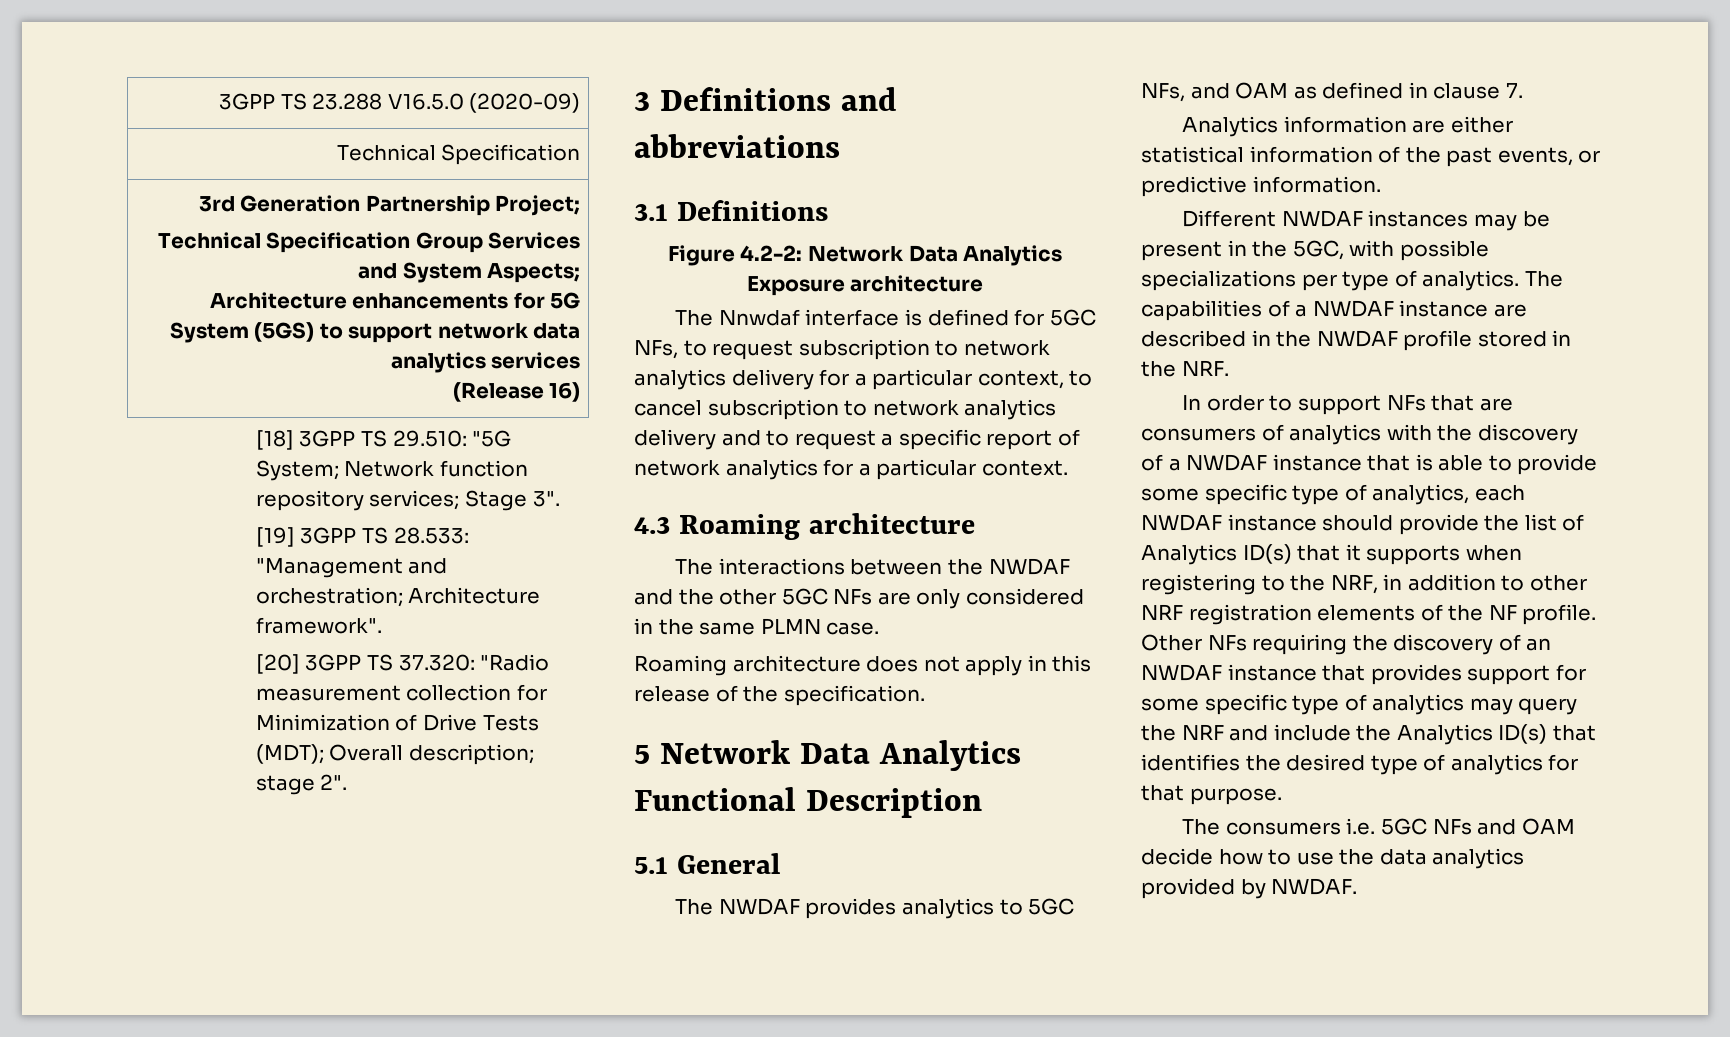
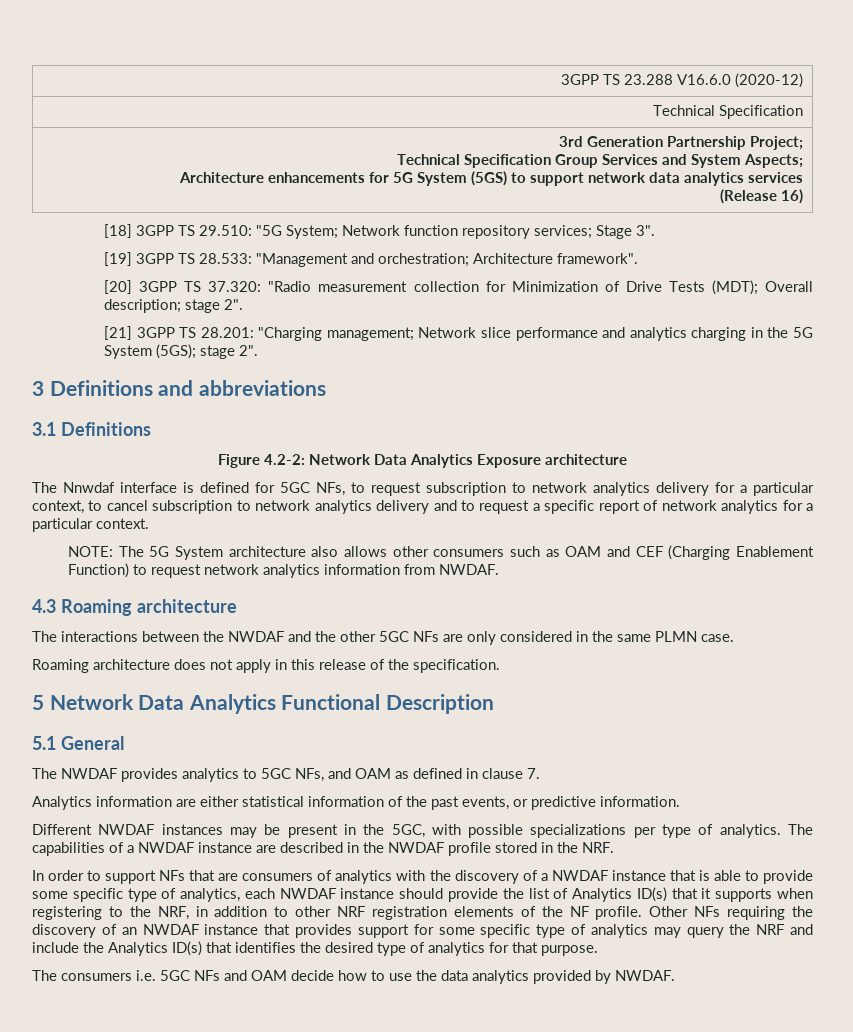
- 3GPP TS 23.288 V16.5.0 (2020-09)
+ 3GPP TS 23.288 V16.6.0 (2020-12)
+ [21] 3GPP TS 28.201: "Charging management; Network slice performance and analytics charging in the 5G System (5GS); stage 2".
+ NOTE: The 5G System architecture also allows other consumers such as OAM and CEF (Charging Enablement Function) to request network analytics information from NWDAF.

